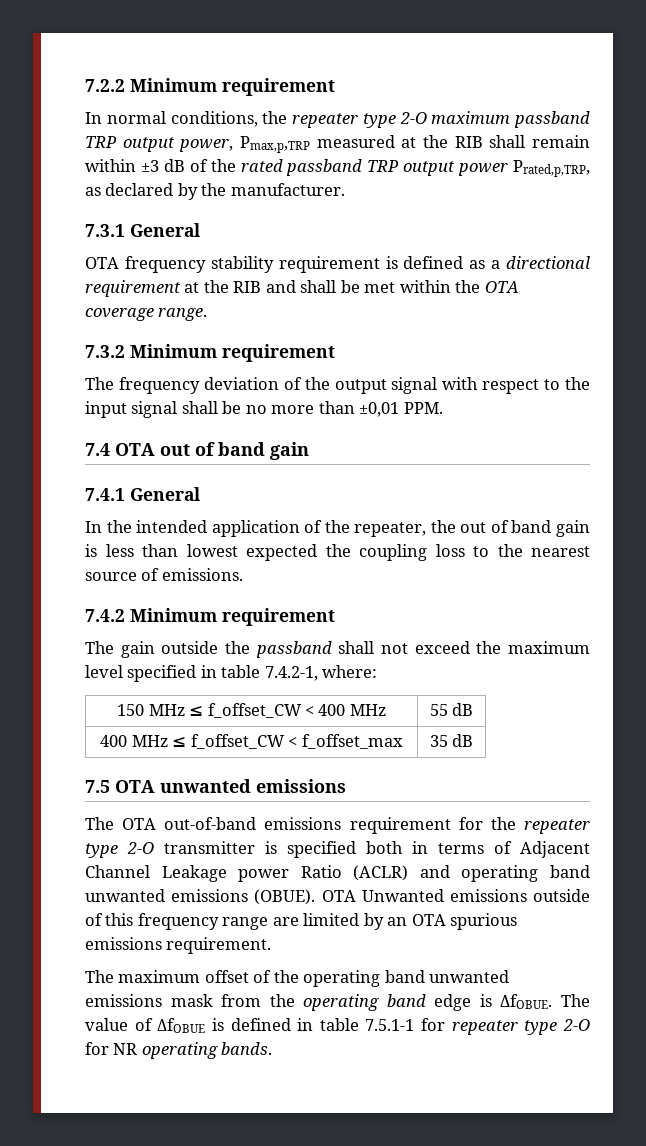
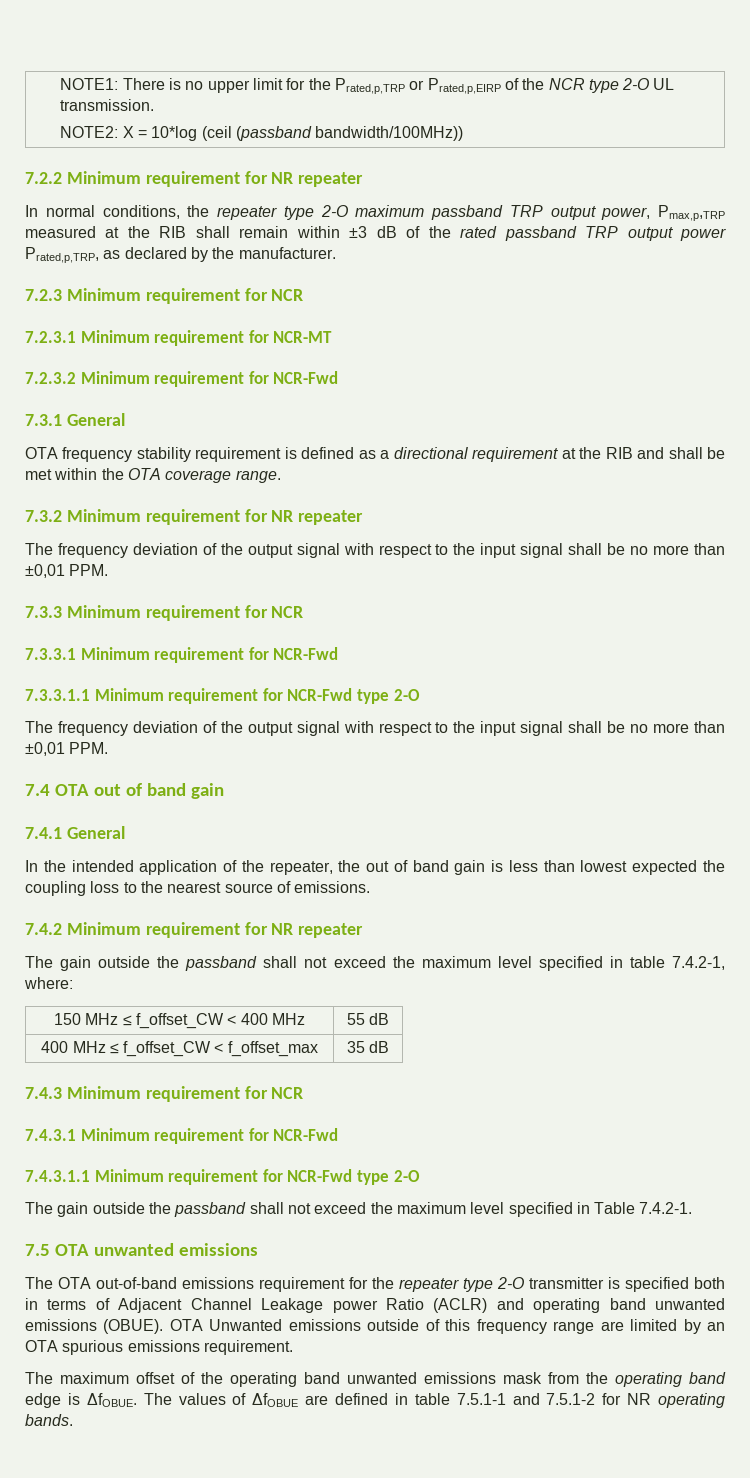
+ NOTE1: There is no upper limit for the Prated,p,TRP or Prated,p,EIRP of the NCR type 2-O UL transmission.
+ NOTE2: X = 10*log (ceil (passband bandwidth/100MHz))
- 7.2.2 Minimum requirement
+ 7.2.2 Minimum requirement for NR repeater
+ 7.2.3 Minimum requirement for NCR
+ 7.2.3.1 Minimum requirement for NCR-MT
+ 7.2.3.2 Minimum requirement for NCR-Fwd
- 7.3.2 Minimum requirement
+ 7.3.2 Minimum requirement for NR repeater
+ The frequency deviation of the output signal with respect to the input signal shall be no more than ±0,01 PPM.
+ 7.3.3 Minimum requirement for NCR
+ 7.3.3.1 Minimum requirement for NCR-Fwd
+ 7.3.3.1.1 Minimum requirement for NCR-Fwd type 2-O
- 7.4.2 Minimum requirement
+ 7.4.2 Minimum requirement for NR repeater
+ 7.4.3 Minimum requirement for NCR
+ 7.4.3.1 Minimum requirement for NCR-Fwd
+ 7.4.3.1.1 Minimum requirement for NCR-Fwd type 2-O
+ The gain outside the passband shall not exceed the maximum level specified in Table 7.4.2-1.
- The value of ΔfOBUE is defined in table 7.5.1-1 for repeater type 2-O for NR operating bands.
+ The values of ΔfOBUE are defined in table 7.5.1-1 and 7.5.1-2 for NR operating bands.

